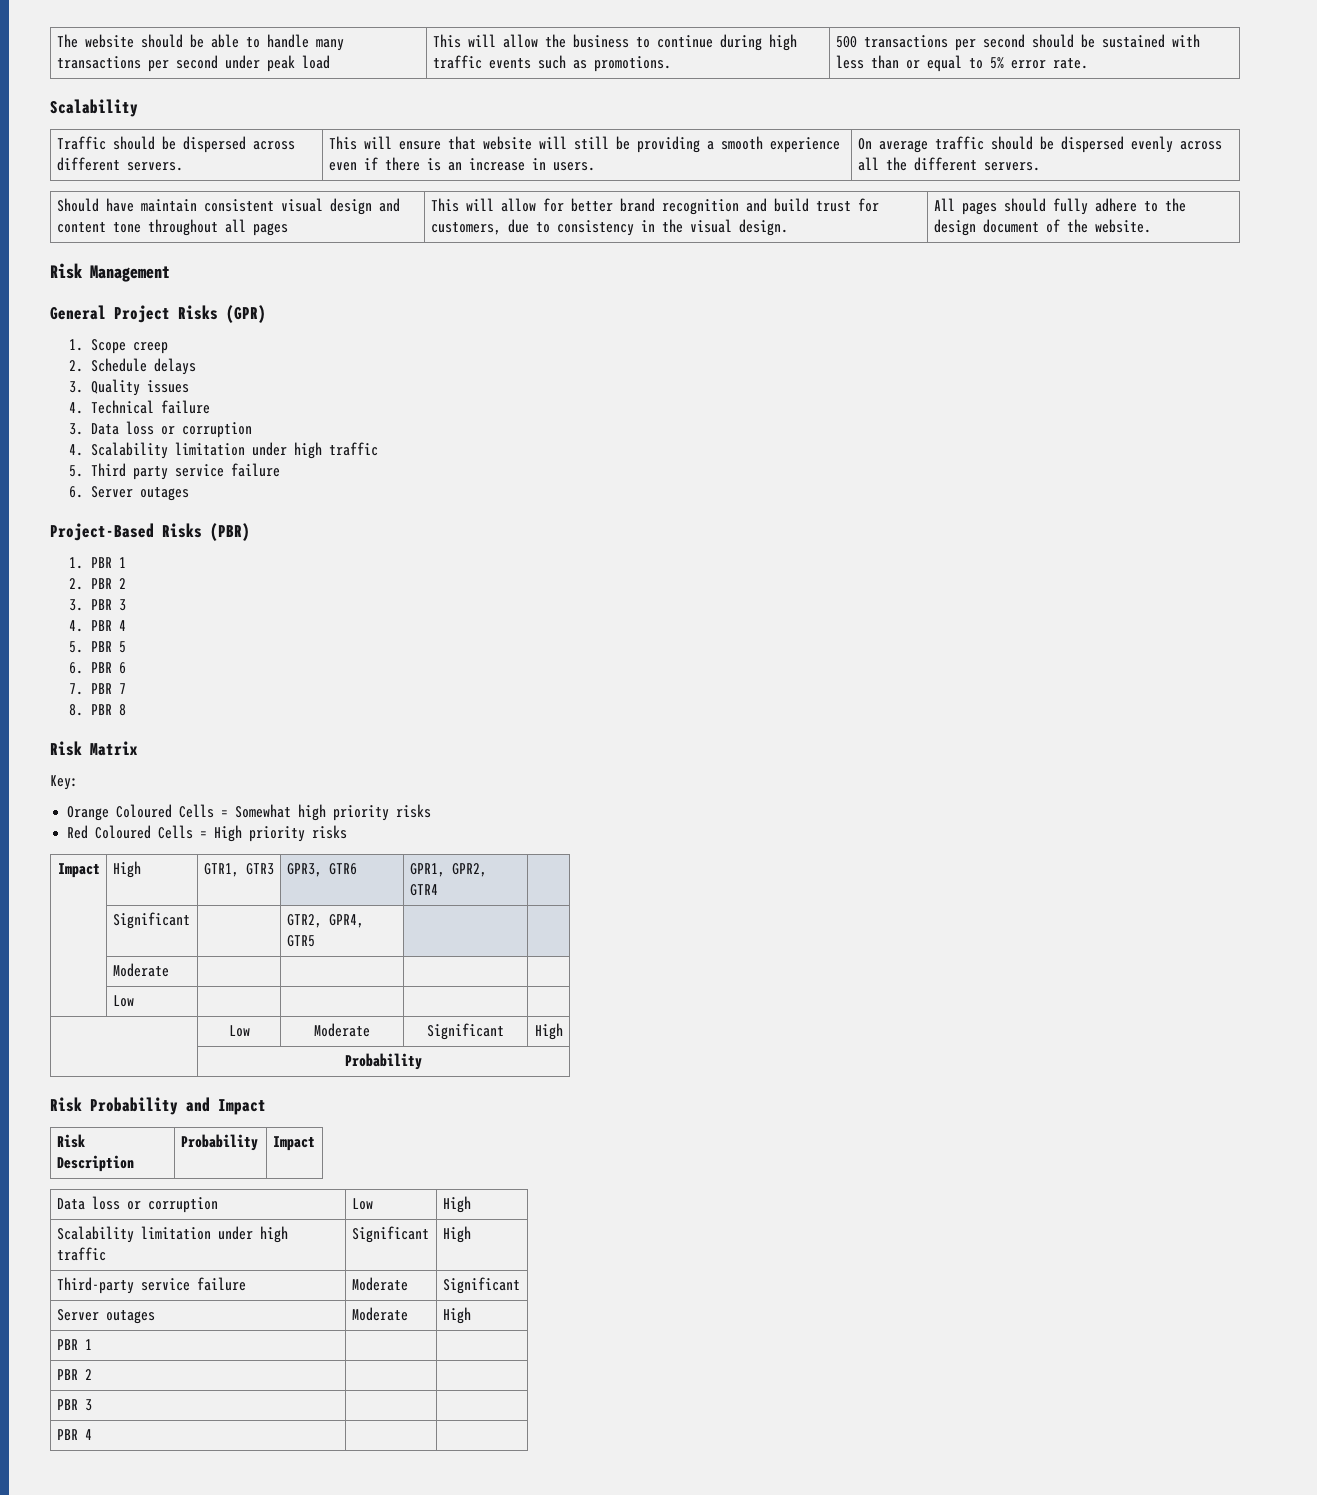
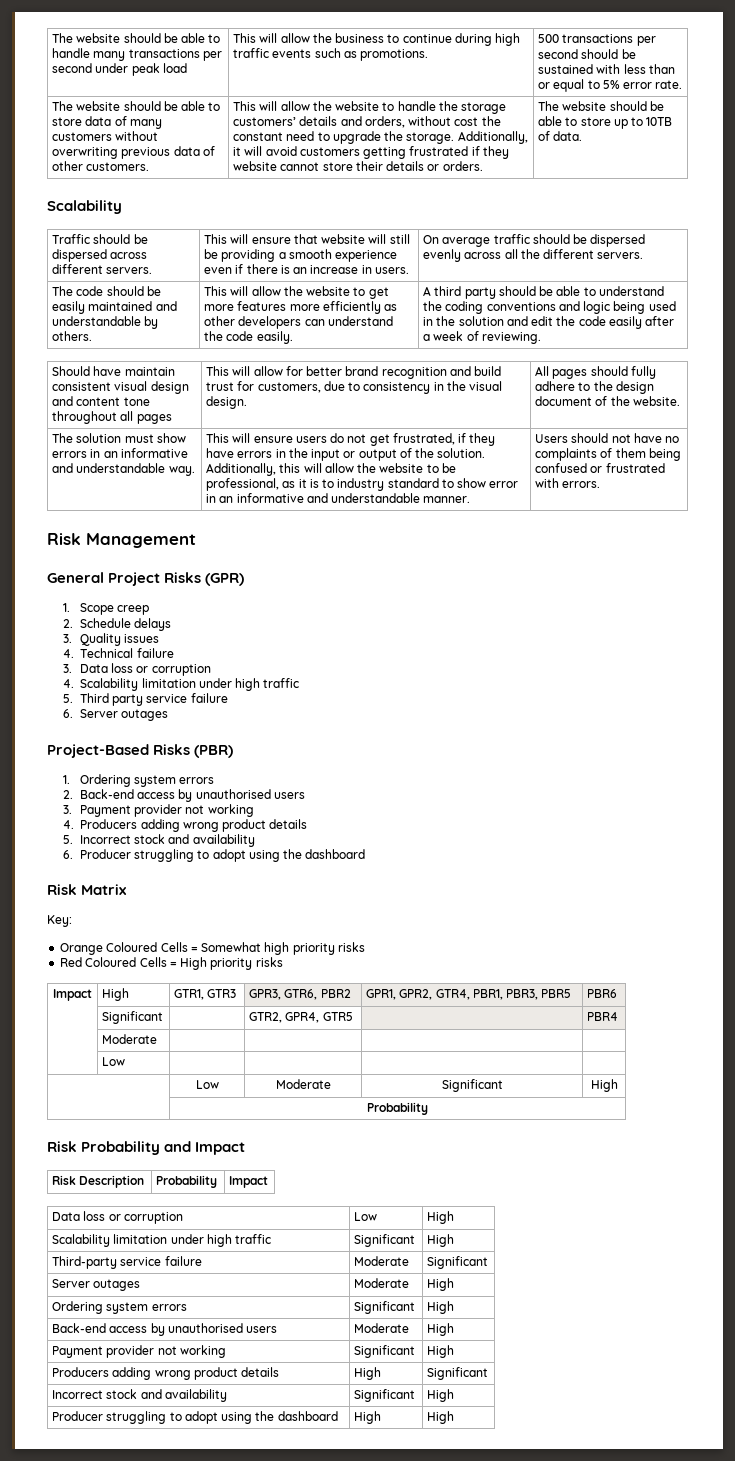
+ The website should be able to store data of many customers without overwriting previous data of other customers. | This will allow the website to handle the storage customers’ details and orders, without cost the constant need to upgrade the storage. Additionally, it will avoid customers getting frustrated if they website cannot store their details or orders. | The website should be able to store up to 10TB of data.
+ The code should be easily maintained and understandable by others. | This will allow the website to get more features more efficiently as other developers can understand the code easily. | A third party should be able to understand the coding conventions and logic being used in the solution and edit the code easily after a week of reviewing.
+ The solution must show errors in an informative and understandable way. | This will ensure users do not get frustrated, if they have errors in the input or output of the solution. Additionally, this will allow the website to be professional, as it is to industry standard to show error in an informative and understandable manner. | Users should not have no complaints of them being confused or frustrated with errors.
- 1. PBR 1
- 2. PBR 2
- 3. PBR 3
- 4. PBR 4
- 5. PBR 5
- 6. PBR 6
- 7. PBR 7
- 8. PBR 8
+ 1. Ordering system errors
+ 2. Back-end access by unauthorised users
+ 3. Payment provider not working
+ 4. Producers adding wrong product details
+ 5. Incorrect stock and availability
+ 6. Producer struggling to adopt using the dashboard
- Impact | High | GTR1, GTR3 | GPR3, GTR6 | GPR1, GPR2, GTR4 |
+ Impact | High | GTR1, GTR3 | GPR3, GTR6, PBR2 | GPR1, GPR2, GTR4, PBR1, PBR3, PBR5 | PBR6
- | Significant | | GTR2, GPR4, GTR5 | |
+ | Significant | | GTR2, GPR4, GTR5 | | PBR4
- PBR 1 | |
- PBR 2 | |
- PBR 3 | |
- PBR 4 | |
+ Ordering system errors | Significant | High
+ Back-end access by unauthorised users | Moderate | High
+ Payment provider not working | Significant | High
+ Producers adding wrong product details | High | Significant
+ Incorrect stock and availability | Significant | High
+ Producer struggling to adopt using the dashboard | High | High

